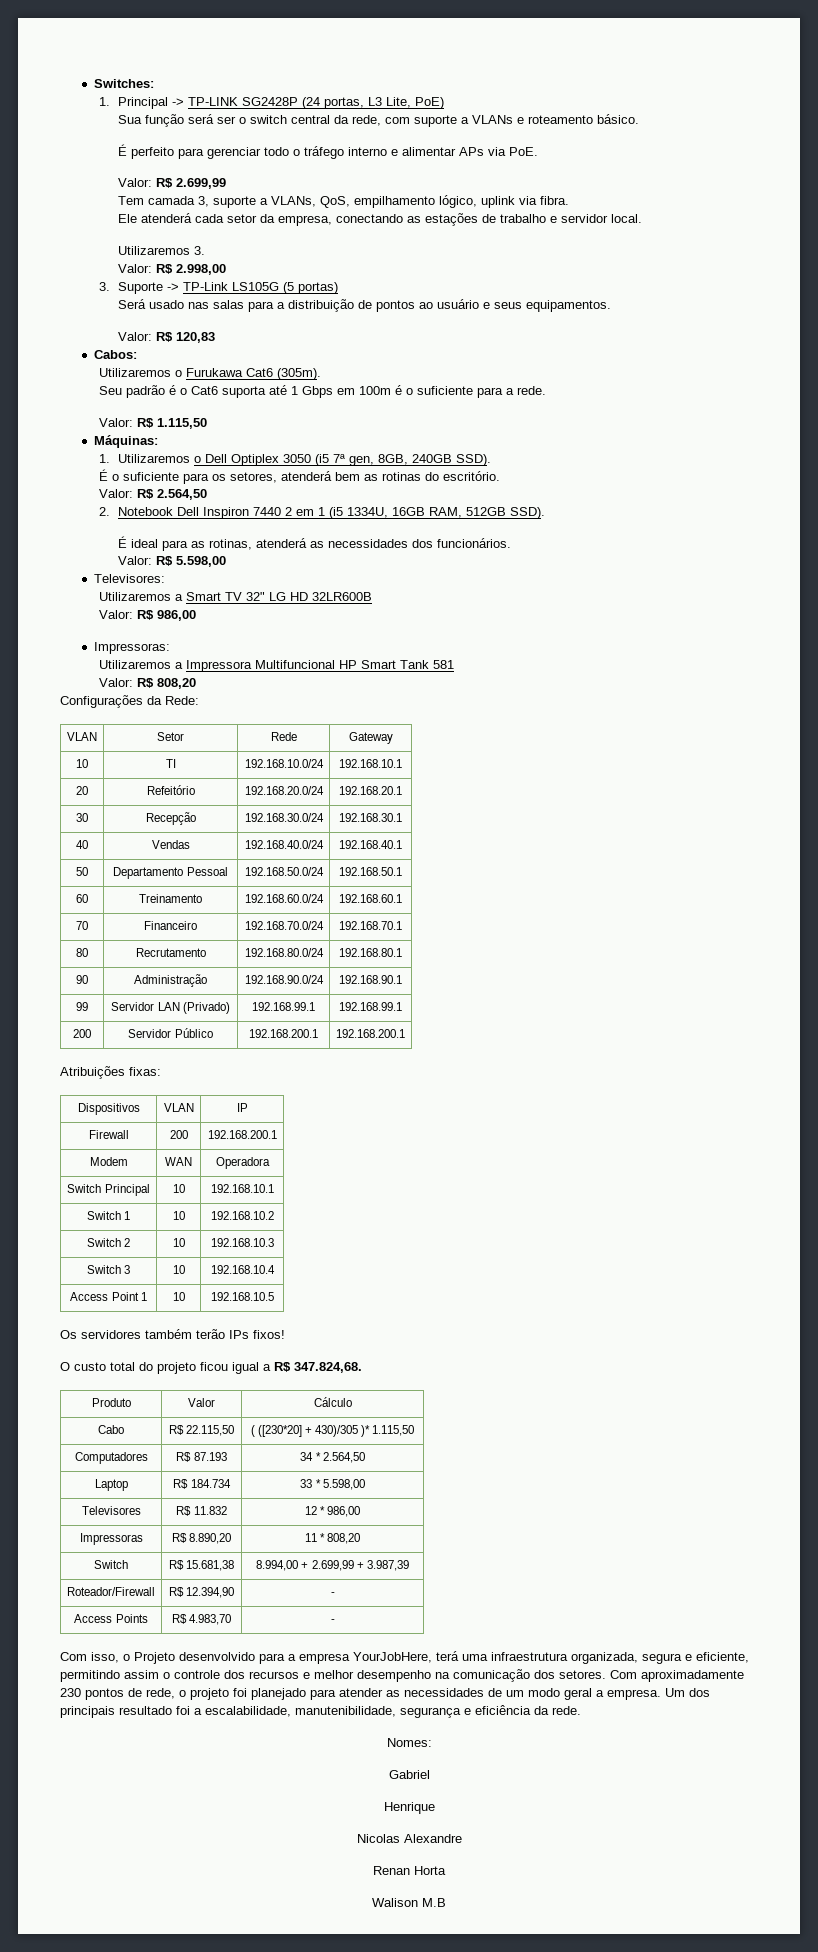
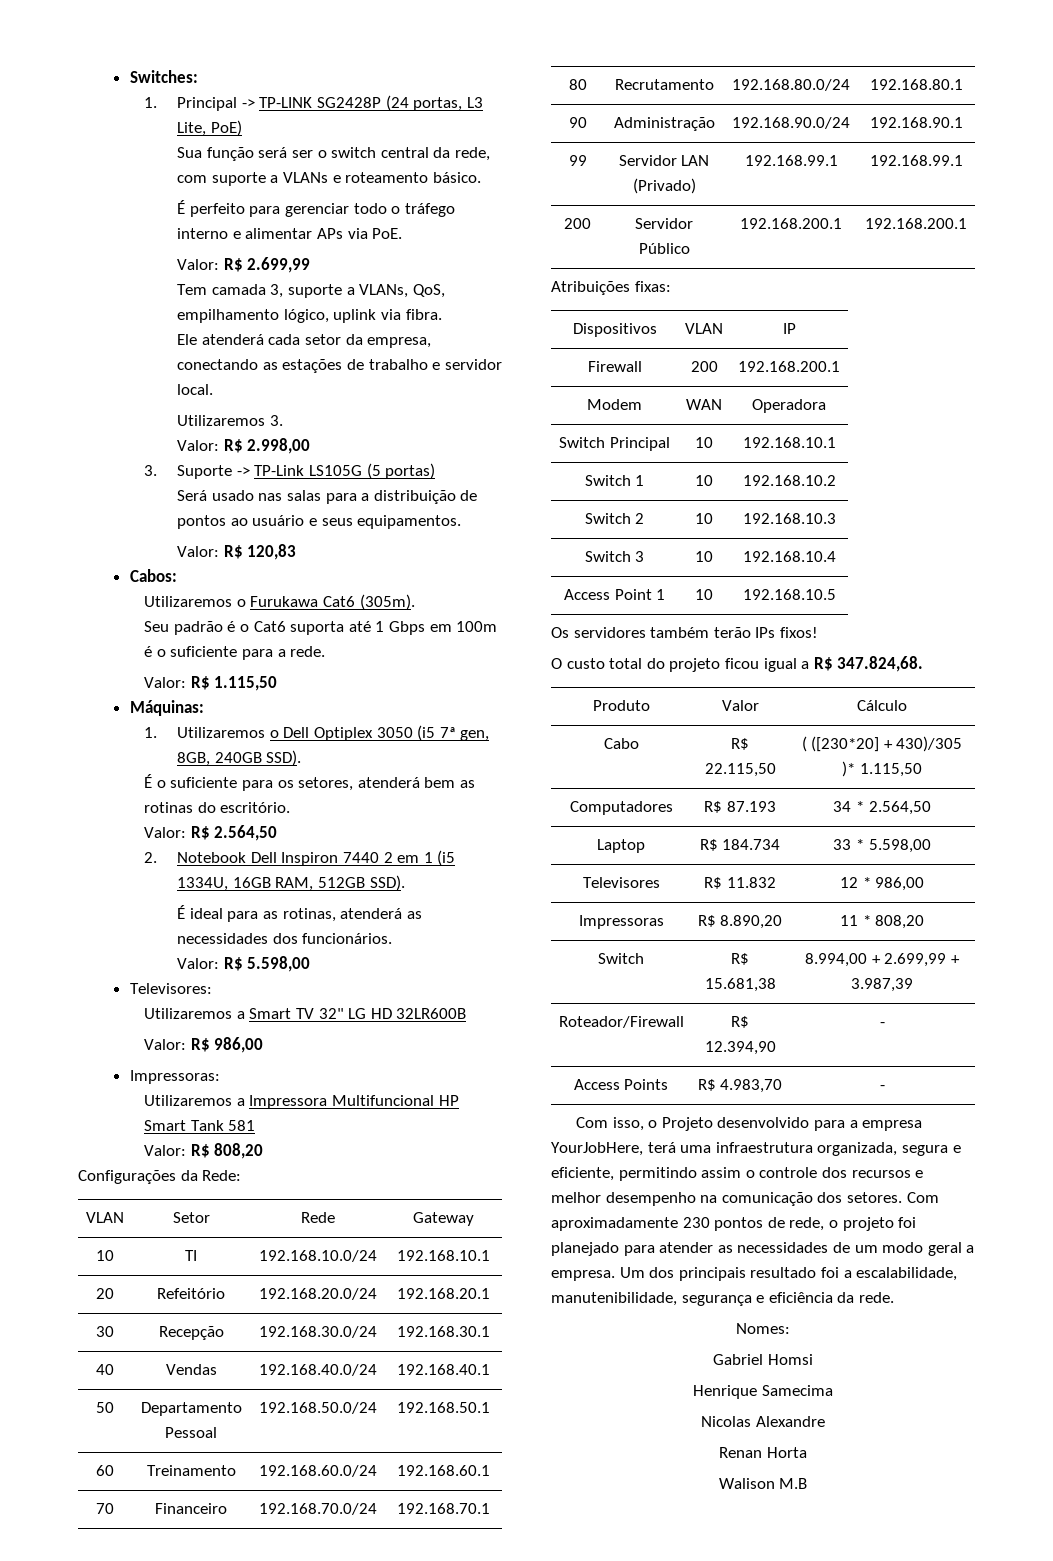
- Gabriel
+ Gabriel Homsi
- Henrique
+ Henrique Samecima

